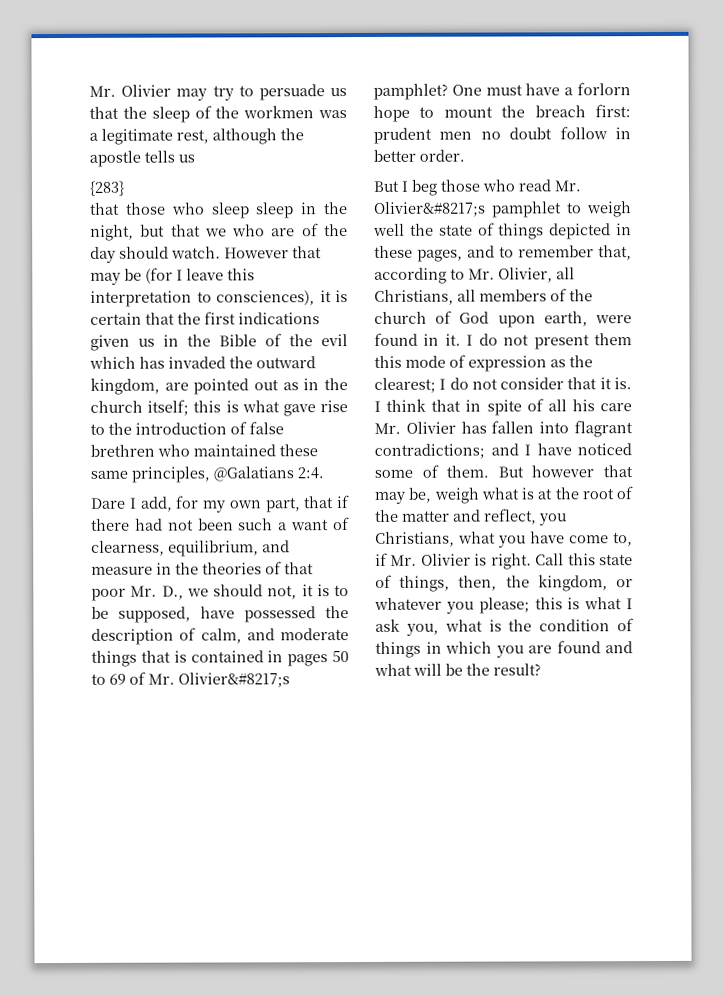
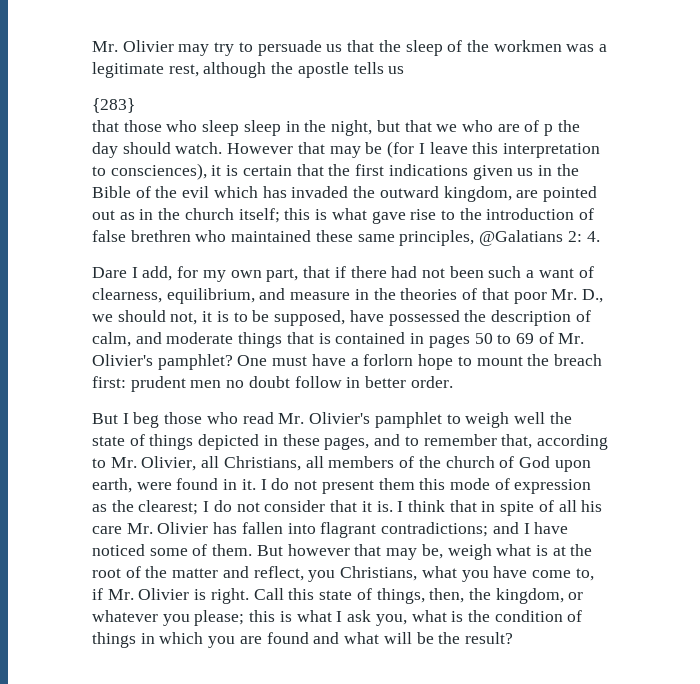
- that those who sleep sleep in the night, but that we who are of the day should watch.
+ that those who sleep sleep in the night, but that we who are of p the day should watch.
- However that may be (for I leave this interpretation to consciences), it is certain that the first indications given us in the Bible of the evil which has invaded the outward kingdom, are pointed out as in the church itself; this is what gave rise to the introduction of false brethren who maintained these same principles, @Galatians 2:4.
+ However that may be (for I leave this interpretation to consciences), it is certain that the first indications given us in the Bible of the evil which has invaded the outward kingdom, are pointed out as in the church itself; this is what gave rise to the introduction of false brethren who maintained these same principles, @Galatians 2: 4.
- Dare I add, for my own part, that if there had not been such a want of clearness, equilibrium, and measure in the theories of that poor Mr. D., we should not, it is to be supposed, have possessed the description of calm, and moderate things that is contained in pages 50 to 69 of Mr. Olivier&#8217;s pamphlet?
+ Dare I add, for my own part, that if there had not been such a want of clearness, equilibrium, and measure in the theories of that poor Mr. D., we should not, it is to be supposed, have possessed the description of calm, and moderate things that is contained in pages 50 to 69 of Mr. Olivier's pamphlet?
- But I beg those who read Mr. Olivier&#8217;s pamphlet to weigh well the state of things depicted in these pages, and to remember that, according to Mr. Olivier, all Christians, all members of the church of God upon earth, were found in it.
+ But I beg those who read Mr. Olivier's pamphlet to weigh well the state of things depicted in these pages, and to remember that, according to Mr. Olivier, all Christians, all members of the church of God upon earth, were found in it.

